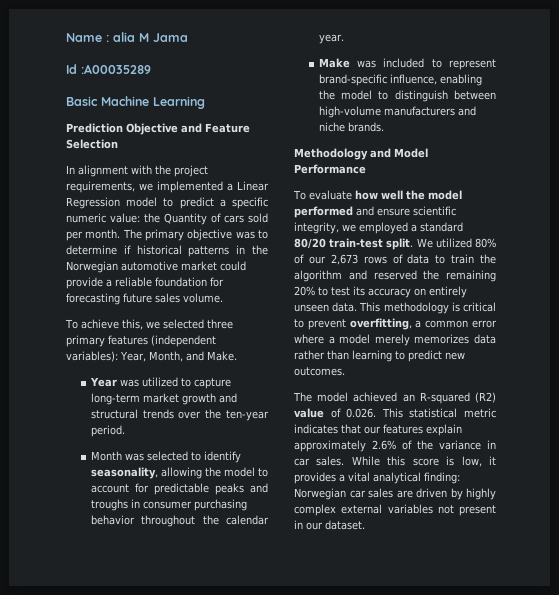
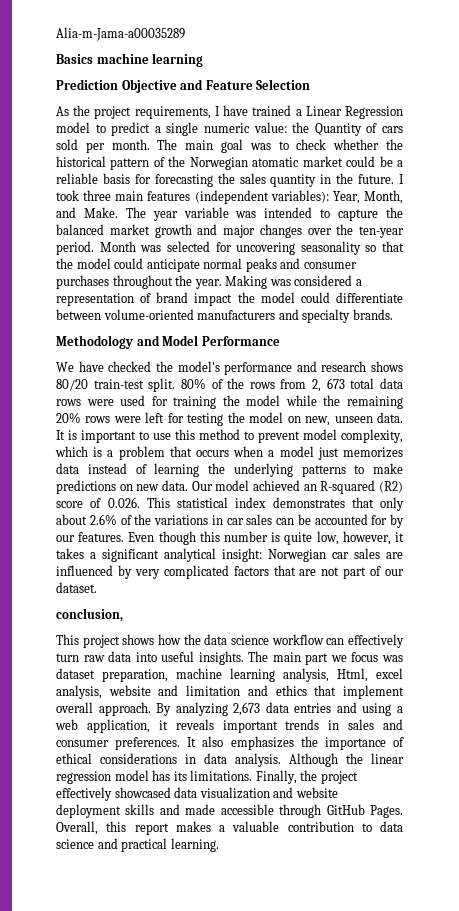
- Name : alia M Jama
- Id :A00035289
- Basic Machine Learning
+ Alia-m-Jama-a00035289
+ Basics machine learning
- In alignment with the project requirements, we implemented a Linear Regression model to predict a specific numeric value: the Quantity of cars sold per month.
+ As the project requirements, I have trained a Linear Regression model to predict a single numeric value: the Quantity of cars sold per month.
- The primary objective was to determine if historical patterns in the Norwegian automotive market could provide a reliable foundation for forecasting future sales volume.
- To achieve this, we selected three primary features (independent variables): Year, Month, and Make.
- Year was utilized to capture long-term market growth and structural trends over the ten-year period.
- Month was selected to identify seasonality, allowing the model to account for predictable peaks and troughs in consumer purchasing behavior throughout the calendar year.
- Make was included to represent brand-specific influence, enabling the model to distinguish between high-volume manufacturers and niche brands.
+ The main goal was to check whether the historical pattern of the Norwegian atomatic market could be a reliable basis for forecasting the sales quantity in the future. I took three main features (independent variables): Year, Month, and Make. The year variable was intended to capture the balanced market growth and major changes over the ten-year period. Month was selected for uncovering seasonality so that the model could anticipate normal peaks and consumer purchases throughout the year. Making was considered a representation of brand impact the model could differentiate between volume-oriented manufacturers and specialty brands.
- To evaluate how well the model performed and ensure scientific integrity, we employed a standard 80/20 train-test split. We utilized 80% of our 2,673 rows of data to train the algorithm and reserved the remaining 20% to test its accuracy on entirely unseen data. This methodology is critical to prevent overfitting, a common error where a model merely memorizes data rather than learning to predict new outcomes.
- The model achieved an R-squared (R2) value of 0.026. This statistical metric indicates that our features explain approximately 2.6% of the variance in car sales. While this score is low, it provides a vital analytical finding: Norwegian car sales are driven by highly complex external variables not present in our dataset.
+ We have checked the model's performance and research shows 80/20 train-test split. 80% of the rows from 2, 673 total data rows were used for training the model while the remaining 20% rows were left for testing the model on new, unseen data. It is important to use this method to prevent model complexity, which is a problem that occurs when a model just memorizes data instead of learning the underlying patterns to make predictions on new data. Our model achieved an R-squared (R2) score of 0.026. This statistical index demonstrates that only about 2.6% of the variations in car sales can be accounted for by our features. Even though this number is quite low, however, it takes a significant analytical insight: Norwegian car sales are influenced by very complicated factors that are not part of our dataset.
+ conclusion,
+ This project shows how the data science workflow can effectively turn raw data into useful insights. The main part we focus was dataset preparation, machine learning analysis, Html, excel analysis, website and limitation and ethics that implement overall approach. By analyzing 2,673 data entries and using a web application, it reveals important trends in sales and consumer preferences. It also emphasizes the importance of ethical considerations in data analysis. Although the linear regression model has its limitations. Finally, the project effectively showcased data visualization and website deployment skills and made accessible through GitHub Pages. Overall, this report makes a valuable contribution to data science and practical learning.

